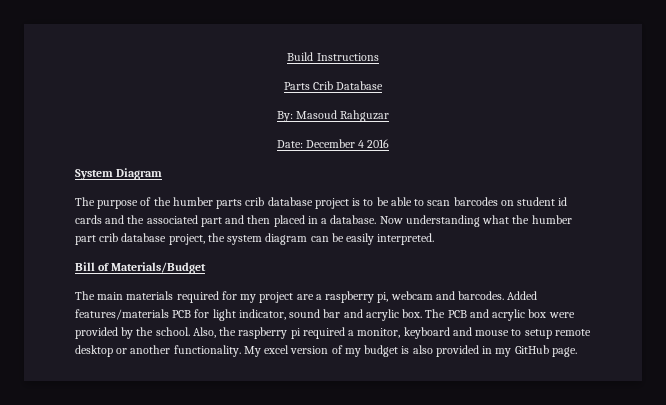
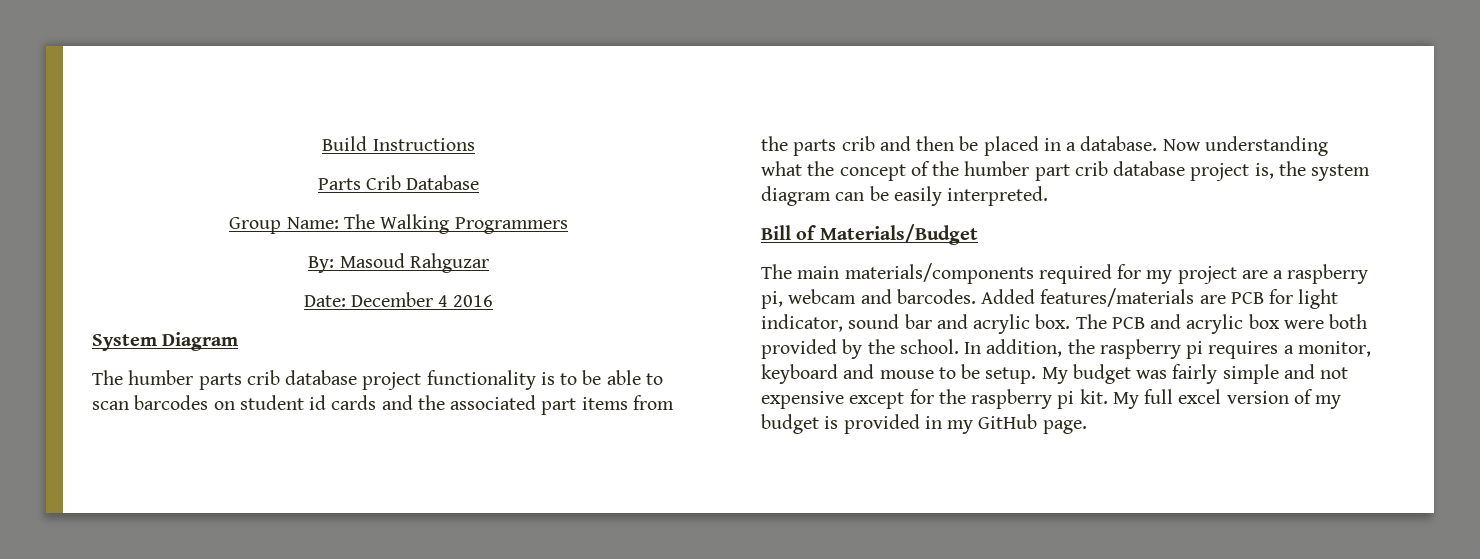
+ Group Name: The Walking Programmers
- The purpose of the humber parts crib database project is to be able to scan barcodes on student id cards and the associated part and then placed in a database.
+ The humber parts crib database project functionality is to be able to scan barcodes on student id cards and the associated part items from the parts crib and then be placed in a database.
- Now understanding what the humber part crib database project, the system diagram can be easily interpreted.
+ Now understanding what the concept of the humber part crib database project is, the system diagram can be easily interpreted.
- The main materials required for my project are a raspberry pi, webcam and barcodes.
+ The main materials/components required for my project are a raspberry pi, webcam and barcodes.
- Added features/materials PCB for light indicator, sound bar and acrylic box.
+ Added features/materials are PCB for light indicator, sound bar and acrylic box.
- The PCB and acrylic box were provided by the school.
+ The PCB and acrylic box were both provided by the school.
- Also, the raspberry pi required a monitor, keyboard and mouse to setup remote desktop or another functionality. My excel version of my budget is also provided in my GitHub page.
+ In addition, the raspberry pi requires a monitor, keyboard and mouse to be setup. My budget was fairly simple and not expensive except for the raspberry pi kit. My full excel version of my budget is provided in my GitHub page.

